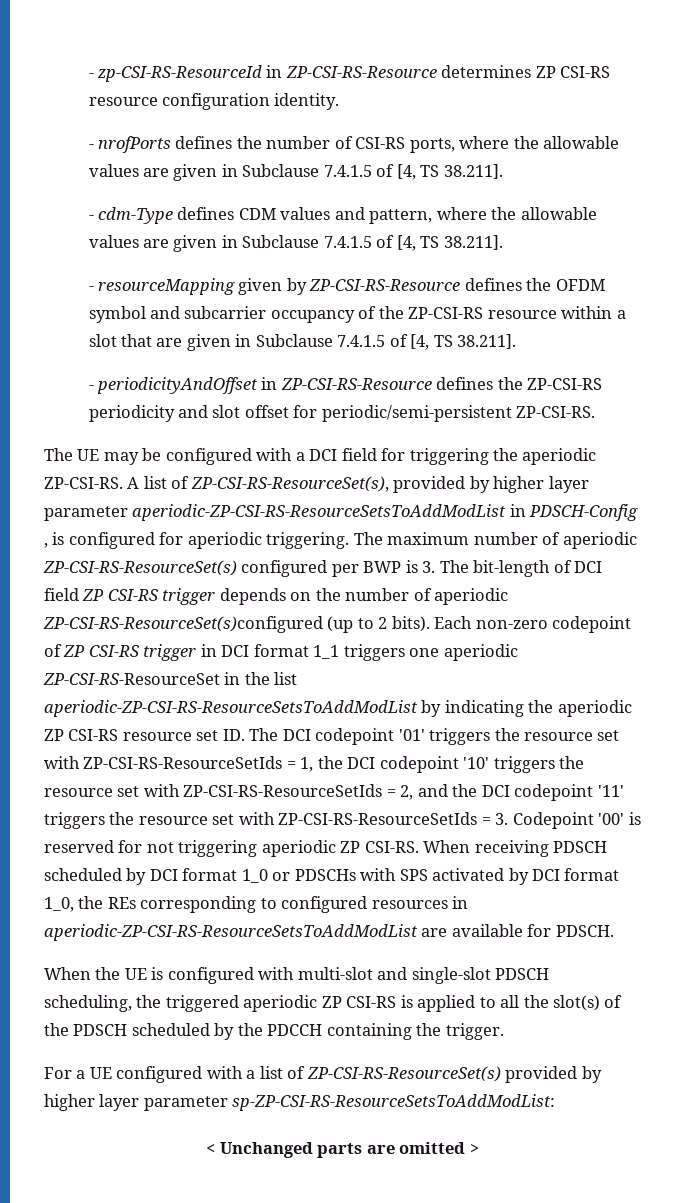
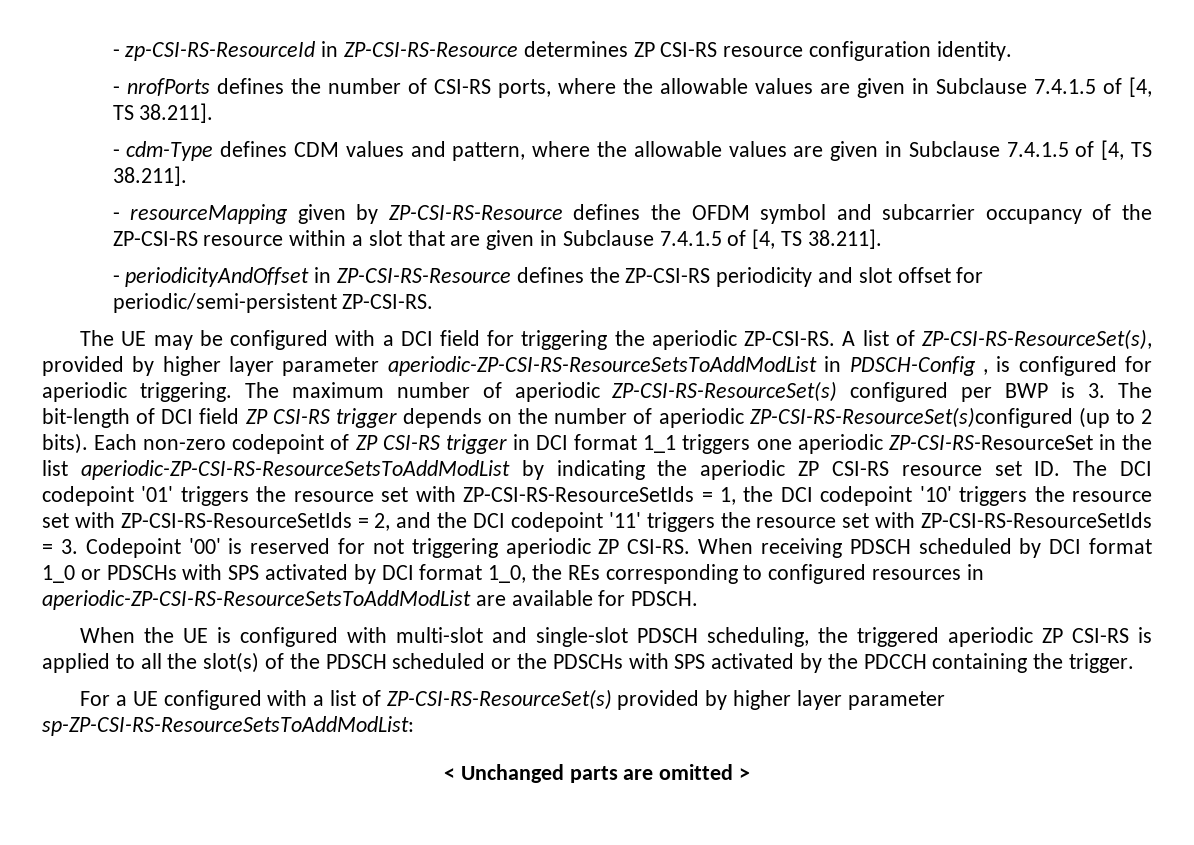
- When the UE is configured with multi-slot and single-slot PDSCH scheduling, the triggered aperiodic ZP CSI-RS is applied to all the slot(s) of the PDSCH scheduled by the PDCCH containing the trigger.
+ When the UE is configured with multi-slot and single-slot PDSCH scheduling, the triggered aperiodic ZP CSI-RS is applied to all the slot(s) of the PDSCH scheduled or the PDSCHs with SPS activated by the PDCCH containing the trigger.

